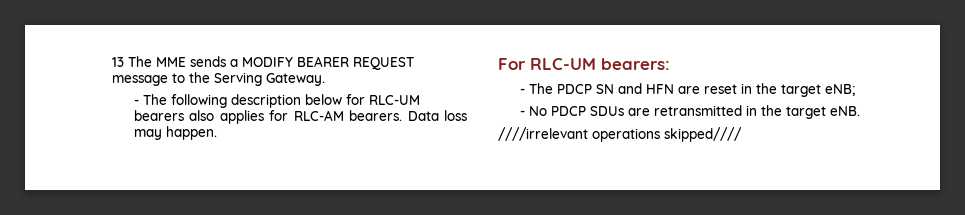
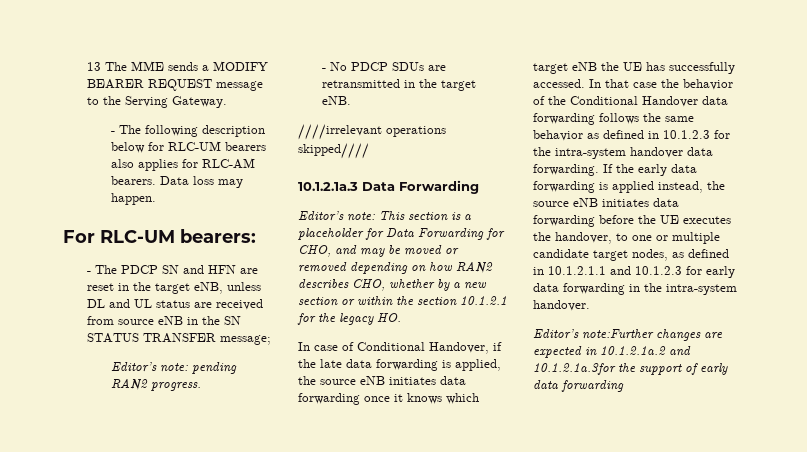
- - The PDCP SN and HFN are reset in the target eNB;
+ - The PDCP SN and HFN are reset in the target eNB, unless DL and UL status are received from source eNB in the SN STATUS TRANSFER message;
+ Editor’s note: pending RAN2 progress.
+ 10.1.2.1a.3 Data Forwarding
+ Editor’s note: This section is a placeholder for Data Forwarding for CHO, and may be moved or removed depending on how RAN2 describes CHO, whether by a new section or within the section 10.1.2.1 for the legacy HO.
+ In case of Conditional Handover, if the late data forwarding is applied, the source eNB initiates data forwarding once it knows which target eNB the UE has successfully accessed. In that case the behavior of the Conditional Handover data forwarding follows the same behavior as defined in 10.1.2.3 for the intra-system handover data forwarding. If the early data forwarding is applied instead, the source eNB initiates data forwarding before the UE executes the handover, to one or multiple candidate target nodes, as defined in 10.1.2.1.1 and 10.1.2.3 for early data forwarding in the intra-system handover.
+ Editor’s note:Further changes are expected in 10.1.2.1a.2 and 10.1.2.1a.3for the support of early data forwarding

